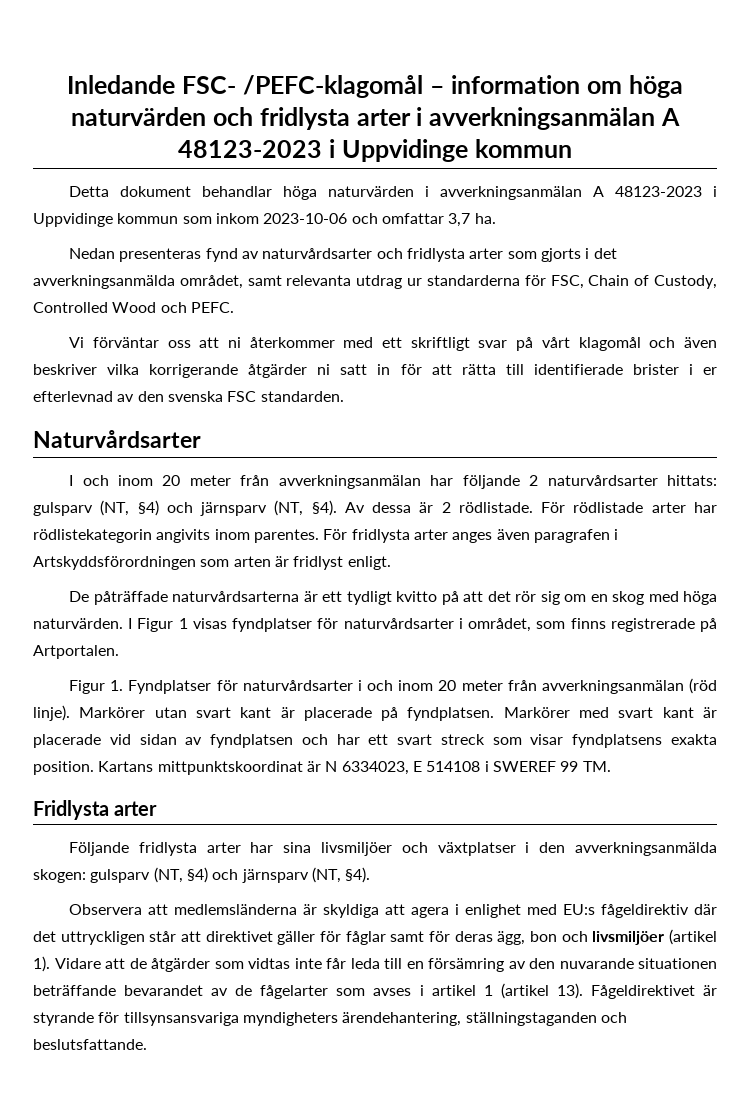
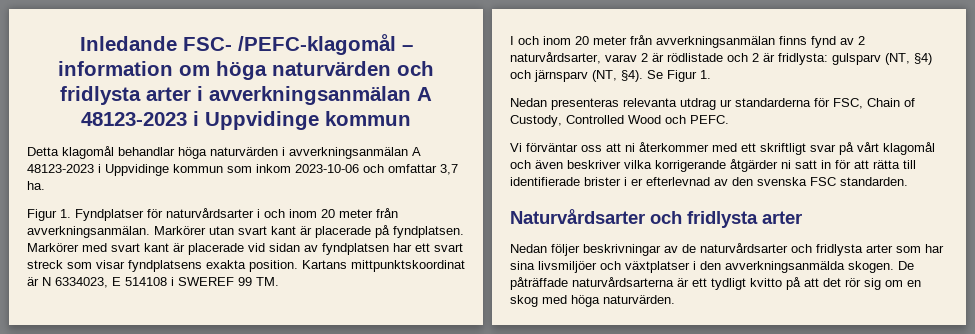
- Detta dokument behandlar höga naturvärden i avverkningsanmälan A 48123-2023 i Uppvidinge kommun som inkom 2023-10-06 och omfattar 3,7 ha.
+ Detta klagomål behandlar höga naturvärden i avverkningsanmälan A 48123-2023 i Uppvidinge kommun som inkom 2023-10-06 och omfattar 3,7 ha.
- Nedan presenteras fynd av naturvårdsarter och fridlysta arter som gjorts i det avverkningsanmälda området, samt relevanta utdrag ur standarderna för FSC, Chain of Custody, Controlled Wood och PEFC.
+ Figur 1. Fyndplatser för naturvårdsarter i och inom 20 meter från avverkningsanmälan. Markörer utan svart kant är placerade på fyndplatsen. Markörer med svart kant är placerade vid sidan av fyndplatsen har ett svart streck som visar fyndplatsens exakta position. Kartans mittpunktskoordinat är N 6334023, E 514108 i SWEREF 99 TM.
+ I och inom 20 meter från avverkningsanmälan finns fynd av 2 naturvårdsarter, varav 2 är rödlistade och 2 är fridlysta: gulsparv (NT, §4) och järnsparv (NT, §4). Se Figur 1.
+ Nedan presenteras relevanta utdrag ur standarderna för FSC, Chain of Custody, Controlled Wood och PEFC.
- Naturvårdsarter
- I och inom 20 meter från avverkningsanmälan har följande 2 naturvårdsarter hittats: gulsparv (NT, §4) och järnsparv (NT, §4). Av dessa är 2 rödlistade. För rödlistade arter har rödlistekategorin angivits inom parentes. För fridlysta arter anges även paragrafen i Artskyddsförordningen som arten är fridlyst enligt.
- De påträffade naturvårdsarterna är ett tydligt kvitto på att det rör sig om en skog med höga naturvärden. I Figur 1 visas fyndplatser för naturvårdsarter i området, som finns registrerade på Artportalen.
- Figur 1. Fyndplatser för naturvårdsarter i och inom 20 meter från avverkningsanmälan (röd linje). Markörer utan svart kant är placerade på fyndplatsen. Markörer med svart kant är placerade vid sidan av fyndplatsen och har ett svart streck som visar fyndplatsens exakta position. Kartans mittpunktskoordinat är N 6334023, E 514108 i SWEREF 99 TM.
- Fridlysta arter
- Följande fridlysta arter har sina livsmiljöer och växtplatser i den avverkningsanmälda skogen: gulsparv (NT, §4) och järnsparv (NT, §4).
- Observera att medlemsländerna är skyldiga att agera i enlighet med EU:s fågeldirektiv där det uttryckligen står att direktivet gäller för fåglar samt för deras ägg, bon och livsmiljöer (artikel 1). Vidare att de åtgärder som vidtas inte får leda till en försämring av den nuvarande situationen beträffande bevarandet av de fågelarter som avses i artikel 1 (artikel 13). Fågeldirektivet är styrande för tillsynsansvariga myndigheters ärendehantering, ställningstaganden och beslutsfattande.
+ Naturvårdsarter och fridlysta arter
+ Nedan följer beskrivningar av de naturvårdsarter och fridlysta arter som har sina livsmiljöer och växtplatser i den avverkningsanmälda skogen. De påträffade naturvårdsarterna är ett tydligt kvitto på att det rör sig om en skog med höga naturvärden.

